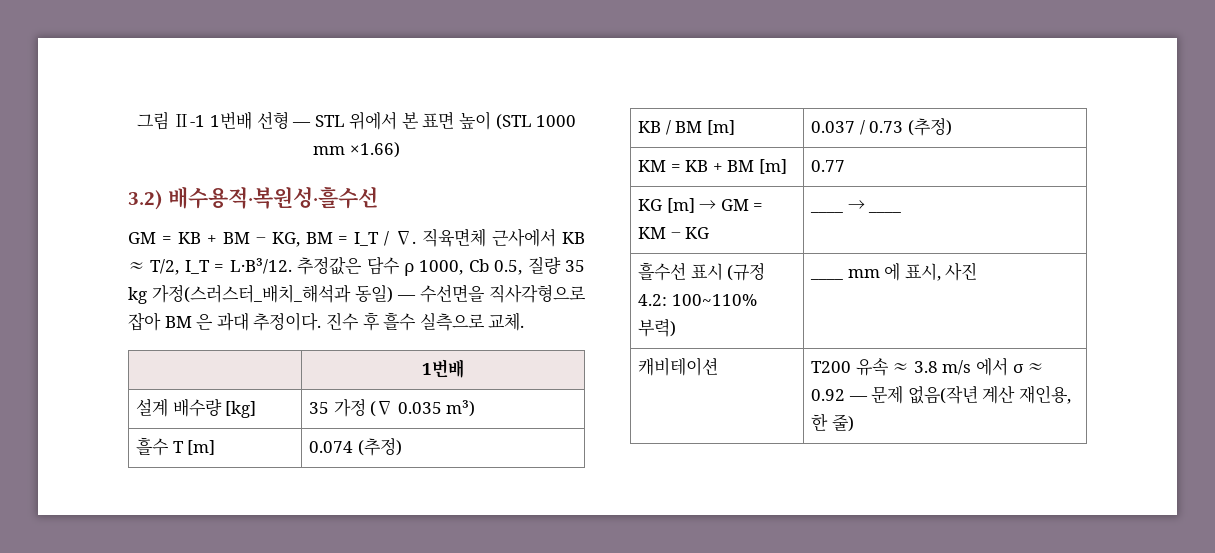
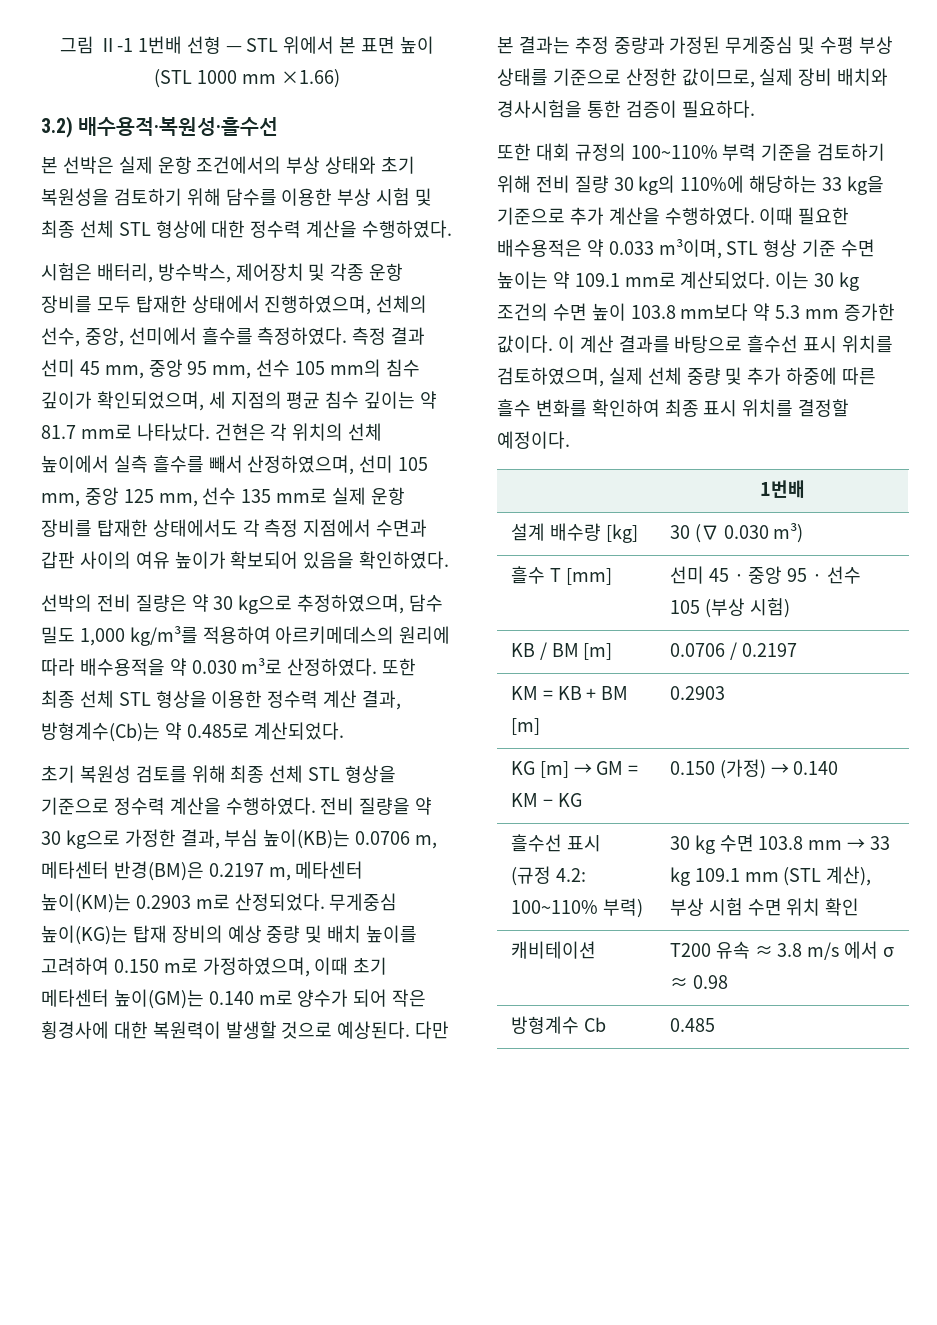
- GM = KB + BM − KG, BM = I_T / ∇. 직육면체 근사에서 KB ≈ T/2, I_T = L·B³/12. 추정값은 담수 ρ 1000, Cb 0.5, 질량 35 kg 가정(스러스터_배치_해석과 동일) — 수선면을 직사각형으로 잡아 BM 은 과대 추정이다. 진수 후 흘수 실측으로 교체.
+ 본 선박은 실제 운항 조건에서의 부상 상태와 초기 복원성을 검토하기 위해 담수를 이용한 부상 시험 및 최종 선체 STL 형상에 대한 정수력 계산을 수행하였다.
+ 시험은 배터리, 방수박스, 제어장치 및 각종 운항 장비를 모두 탑재한 상태에서 진행하였으며, 선체의 선수, 중앙, 선미에서 흘수를 측정하였다. 측정 결과 선미 45 mm, 중앙 95 mm, 선수 105 mm의 침수 깊이가 확인되었으며, 세 지점의 평균 침수 깊이는 약 81.7 mm로 나타났다. 건현은 각 위치의 선체 높이에서 실측 흘수를 빼서 산정하였으며, 선미 105 mm, 중앙 125 mm, 선수 135 mm로 실제 운항 장비를 탑재한 상태에서도 각 측정 지점에서 수면과 갑판 사이의 여유 높이가 확보되어 있음을 확인하였다.
+ 선박의 전비 질량은 약 30 kg으로 추정하였으며, 담수 밀도 1,000 kg/m³를 적용하여 아르키메데스의 원리에 따라 배수용적을 약 0.030 m³로 산정하였다. 또한 최종 선체 STL 형상을 이용한 정수력 계산 결과, 방형계수(Cb)는 약 0.485로 계산되었다.
+ 초기 복원성 검토를 위해 최종 선체 STL 형상을 기준으로 정수력 계산을 수행하였다. 전비 질량을 약 30 kg으로 가정한 결과, 부심 높이(KB)는 0.0706 m, 메타센터 반경(BM)은 0.2197 m, 메타센터 높이(KM)는 0.2903 m로 산정되었다. 무게중심 높이(KG)는 탑재 장비의 예상 중량 및 배치 높이를 고려하여 0.150 m로 가정하였으며, 이때 초기 메타센터 높이(GM)는 0.140 m로 양수가 되어 작은 횡경사에 대한 복원력이 발생할 것으로 예상된다. 다만 본 결과는 추정 중량과 가정된 무게중심 및 수평 부상 상태를 기준으로 산정한 값이므로, 실제 장비 배치와 경사시험을 통한 검증이 필요하다.
+ 또한 대회 규정의 100~110% 부력 기준을 검토하기 위해 전비 질량 30 kg의 110%에 해당하는 33 kg을 기준으로 추가 계산을 수행하였다. 이때 필요한 배수용적은 약 0.033 m³이며, STL 형상 기준 수면 높이는 약 109.1 mm로 계산되었다. 이는 30 kg 조건의 수면 높이 103.8 mm보다 약 5.3 mm 증가한 값이다. 이 계산 결과를 바탕으로 흘수선 표시 위치를 검토하였으며, 실제 선체 중량 및 추가 하중에 따른 흘수 변화를 확인하여 최종 표시 위치를 결정할 예정이다.
- 설계 배수량 [kg] | 35 가정 (∇ 0.035 m³)
+ 설계 배수량 [kg] | 30 (∇ 0.030 m³)
- 흘수 T [m] | 0.074 (추정)
+ 흘수 T [mm] | 선미 45 · 중앙 95 · 선수 105 (부상 시험)
- KB / BM [m] | 0.037 / 0.73 (추정)
+ KB / BM [m] | 0.0706 / 0.2197
- KM = KB + BM [m] | 0.77
+ KM = KB + BM [m] | 0.2903
- KG [m] → GM = KM − KG | ____ → ____
+ KG [m] → GM = KM − KG | 0.150 (가정) → 0.140
- 흘수선 표시 (규정 4.2: 100~110% 부력) | ____ mm 에 표시, 사진
+ 흘수선 표시 (규정 4.2: 100~110% 부력) | 30 kg 수면 103.8 mm → 33 kg 109.1 mm (STL 계산), 부상 시험 수면 위치 확인
- 캐비테이션 | T200 유속 ≈ 3.8 m/s 에서 σ ≈ 0.92 — 문제 없음(작년 계산 재인용, 한 줄)
+ 캐비테이션 | T200 유속 ≈ 3.8 m/s 에서 σ ≈ 0.98
+ 방형계수 Cb | 0.485

